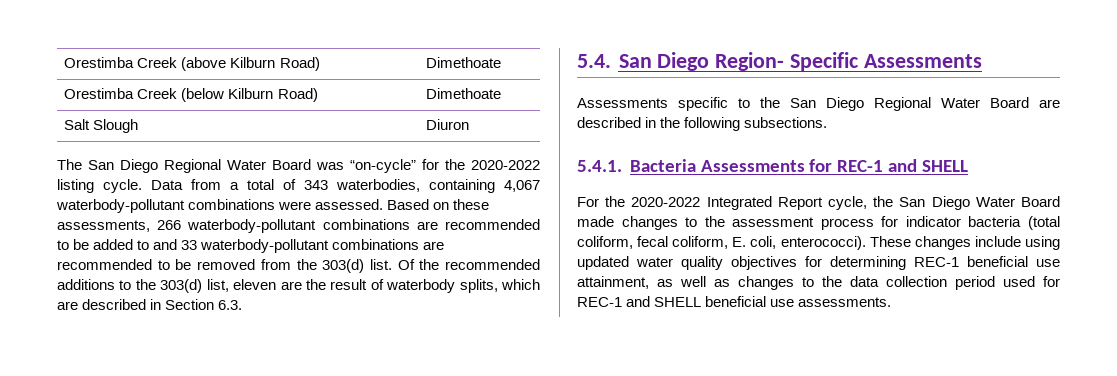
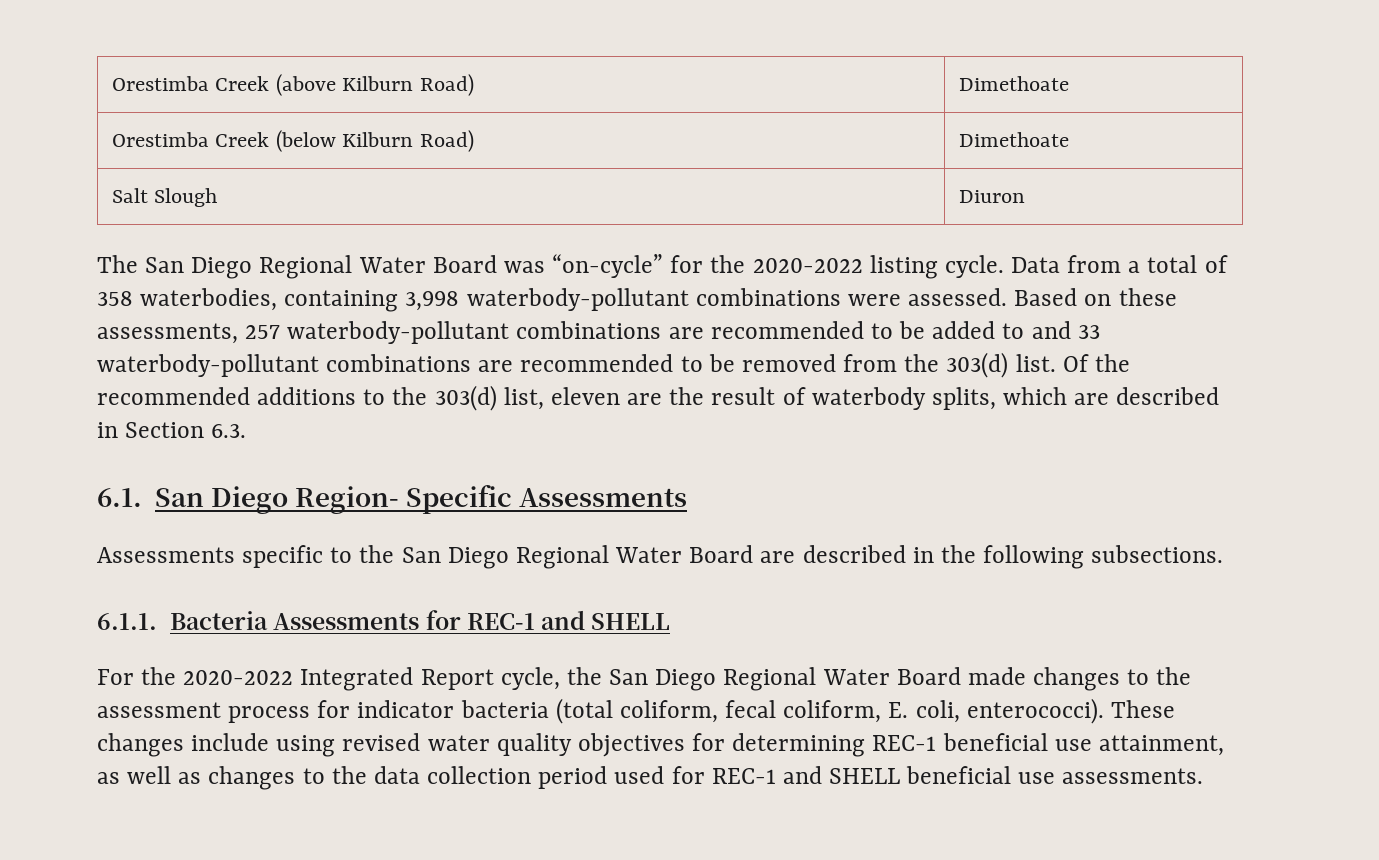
- Data from a total of 343 waterbodies, containing 4,067 waterbody-pollutant combinations were assessed.
+ Data from a total of 358 waterbodies, containing 3,998 waterbody-pollutant combinations were assessed.
- Based on these assessments, 266 waterbody-pollutant combinations are recommended to be added to and 33 waterbody-pollutant combinations are recommended to be removed from the 303(d) list.
+ Based on these assessments, 257 waterbody-pollutant combinations are recommended to be added to and 33 waterbody-pollutant combinations are recommended to be removed from the 303(d) list.
- 5.4. San Diego Region- Specific Assessments
+ 6.1. San Diego Region- Specific Assessments
- 5.4.1. Bacteria Assessments for REC-1 and SHELL
+ 6.1.1. Bacteria Assessments for REC-1 and SHELL
- For the 2020-2022 Integrated Report cycle, the San Diego Water Board made changes to the assessment process for indicator bacteria (total coliform, fecal coliform, E. coli, enterococci).
+ For the 2020-2022 Integrated Report cycle, the San Diego Regional Water Board made changes to the assessment process for indicator bacteria (total coliform, fecal coliform, E. coli, enterococci).
- These changes include using updated water quality objectives for determining REC-1 beneficial use attainment, as well as changes to the data collection period used for REC-1 and SHELL beneficial use assessments.
+ These changes include using revised water quality objectives for determining REC-1 beneficial use attainment, as well as changes to the data collection period used for REC-1 and SHELL beneficial use assessments.

